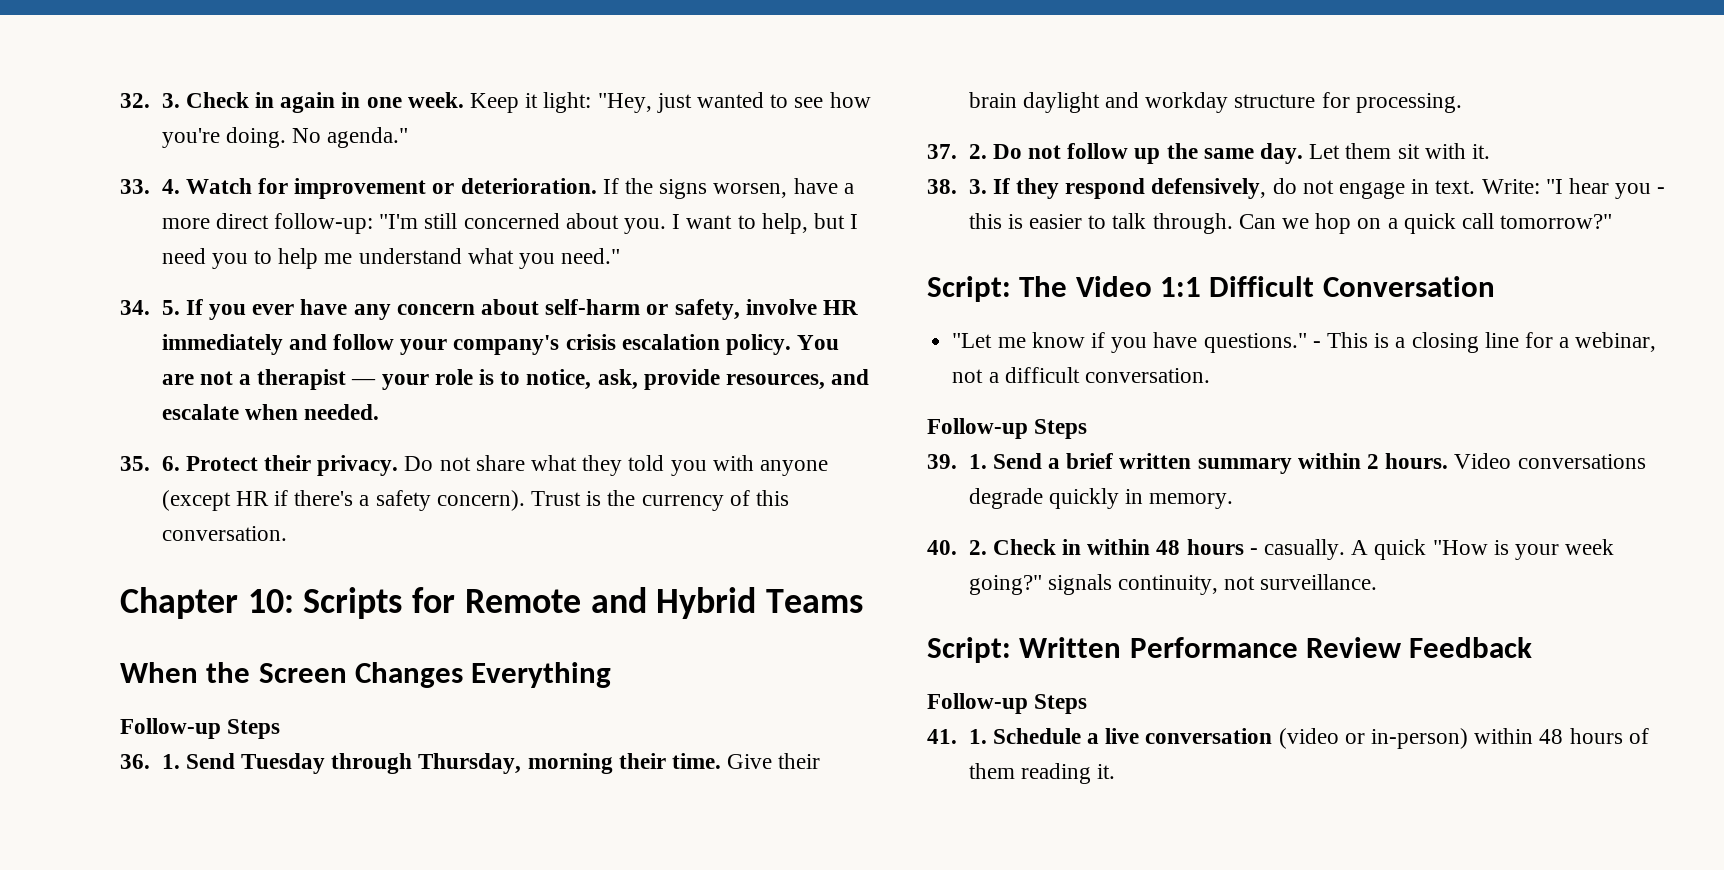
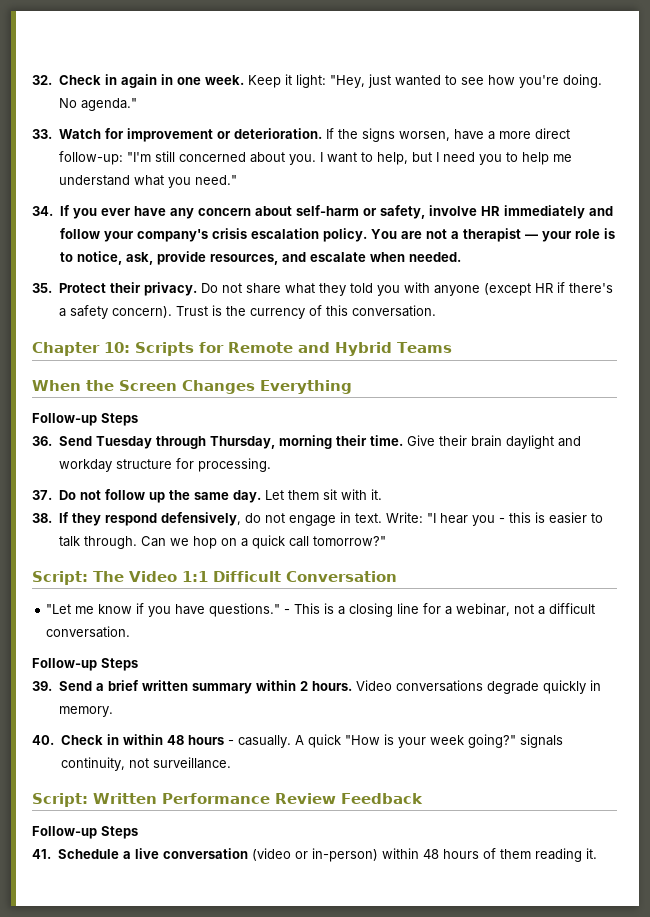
- 32. 3. Check in again in one week.
+ 32. Check in again in one week.
- 33. 4. Watch for improvement or deterioration.
+ 33. Watch for improvement or deterioration.
- 34. 5. If you ever have any concern about self-harm or safety, involve HR immediately and follow your company's crisis escalation policy.
+ 34. If you ever have any concern about self-harm or safety, involve HR immediately and follow your company's crisis escalation policy.
- 35. 6. Protect their privacy.
+ 35. Protect their privacy.
- 36. 1. Send Tuesday through Thursday, morning their time.
+ 36. Send Tuesday through Thursday, morning their time.
- 37. 2. Do not follow up the same day.
+ 37. Do not follow up the same day.
- 38. 3. If they respond defensively, do not engage in text.
+ 38. If they respond defensively, do not engage in text.
- 39. 1. Send a brief written summary within 2 hours.
+ 39. Send a brief written summary within 2 hours.
- 40. 2. Check in within 48 hours - casually.
+ 40. Check in within 48 hours - casually.
- 41. 1. Schedule a live conversation (video or in-person) within 48 hours of them reading it.
+ 41. Schedule a live conversation (video or in-person) within 48 hours of them reading it.

